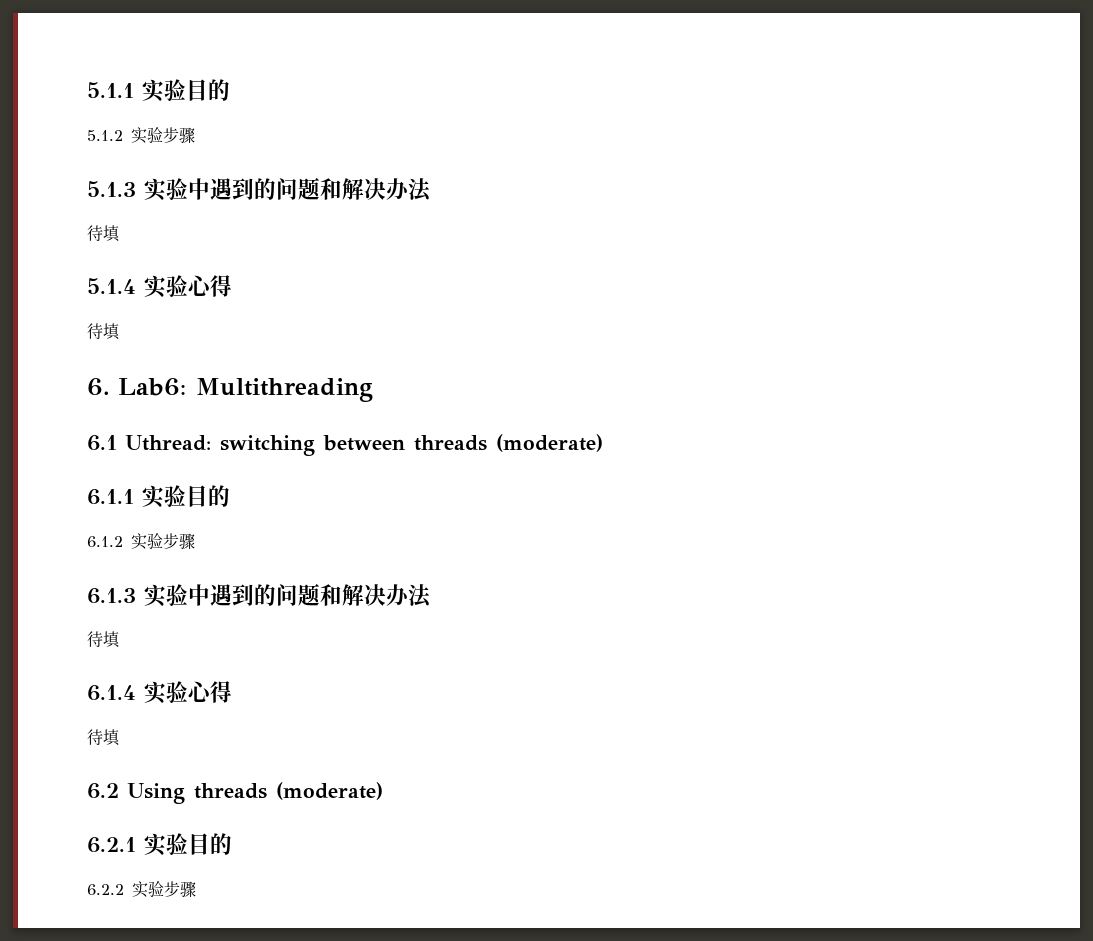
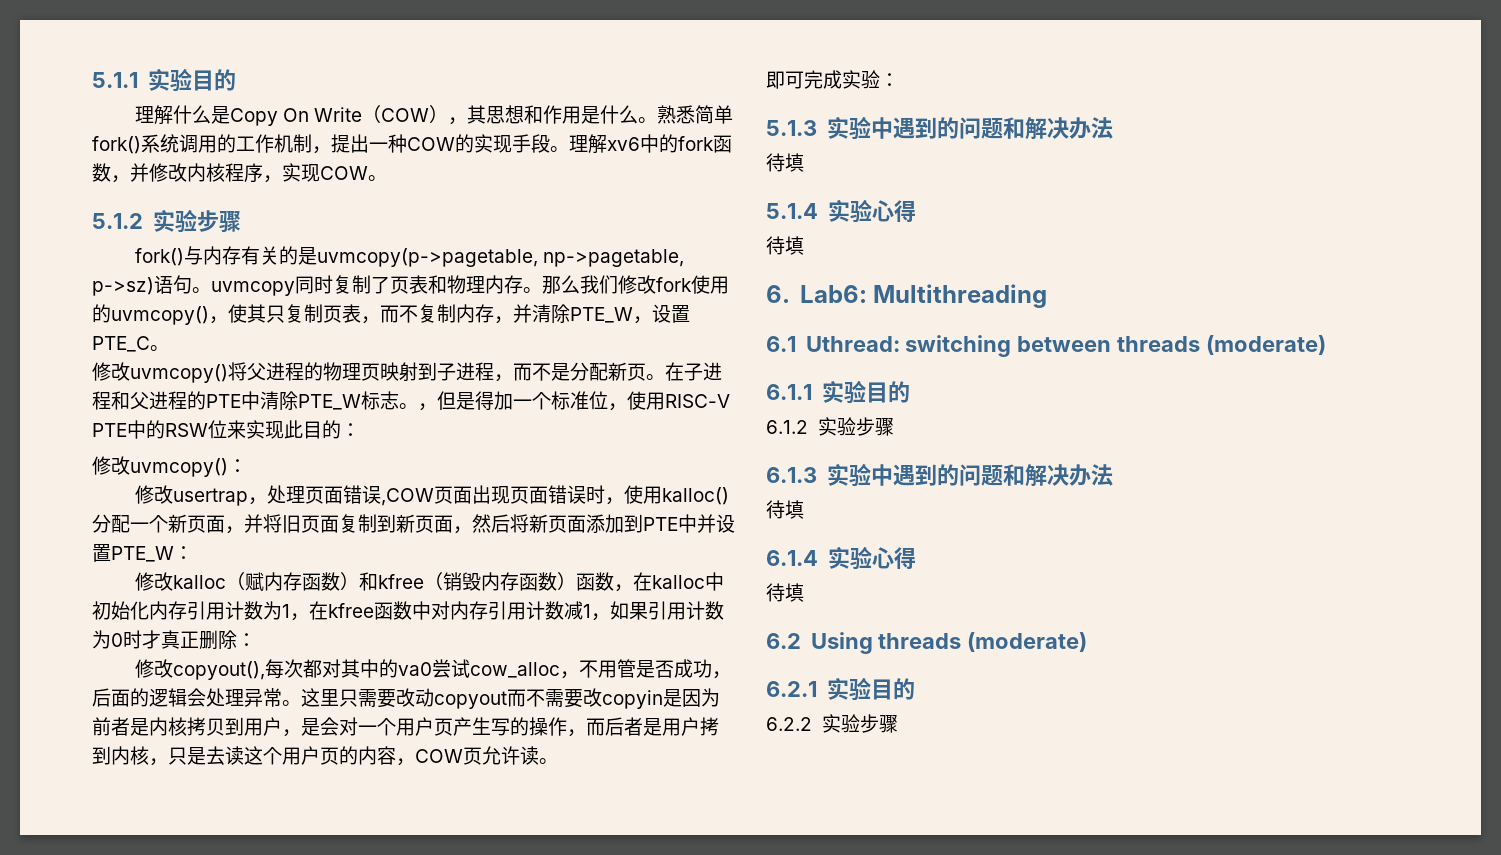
+ 理解什么是Copy On Write（COW），其思想和作用是什么。熟悉简单fork()系统调用的工作机制，提出一种COW的实现手段。理解xv6中的fork函数，并修改内核程序，实现COW。
  5.1.2实验步骤
+ fork()与内存有关的是uvmcopy(p->pagetable, np->pagetable, p->sz)语句。uvmcopy同时复制了页表和物理内存。那么我们修改fork使用的uvmcopy()，使其只复制页表，而不复制内存，并清除PTE_W，设置PTE_C。
+ 修改uvmcopy()将父进程的物理页映射到子进程，而不是分配新页。在子进程和父进程的PTE中清除PTE_W标志。，但是得加一个标准位，使用RISC-V PTE中的RSW位来实现此目的：
+ 修改uvmcopy()：
+ 修改usertrap，处理页面错误,COW页面出现页面错误时，使用kalloc()分配一个新页面，并将旧页面复制到新页面，然后将新页面添加到PTE中并设置PTE_W：
+ 修改kalloc（赋内存函数）和kfree（销毁内存函数）函数，在kalloc中初始化内存引用计数为1，在kfree函数中对内存引用计数减1，如果引用计数为0时才真正删除：
+ 修改copyout(),每次都对其中的va0尝试cow_alloc，不用管是否成功，后面的逻辑会处理异常。这里只需要改动copyout而不需要改copyin是因为前者是内核拷贝到用户，是会对一个用户页产生写的操作，而后者是用户拷到内核，只是去读这个用户页的内容，COW页允许读。
+ 即可完成实验：

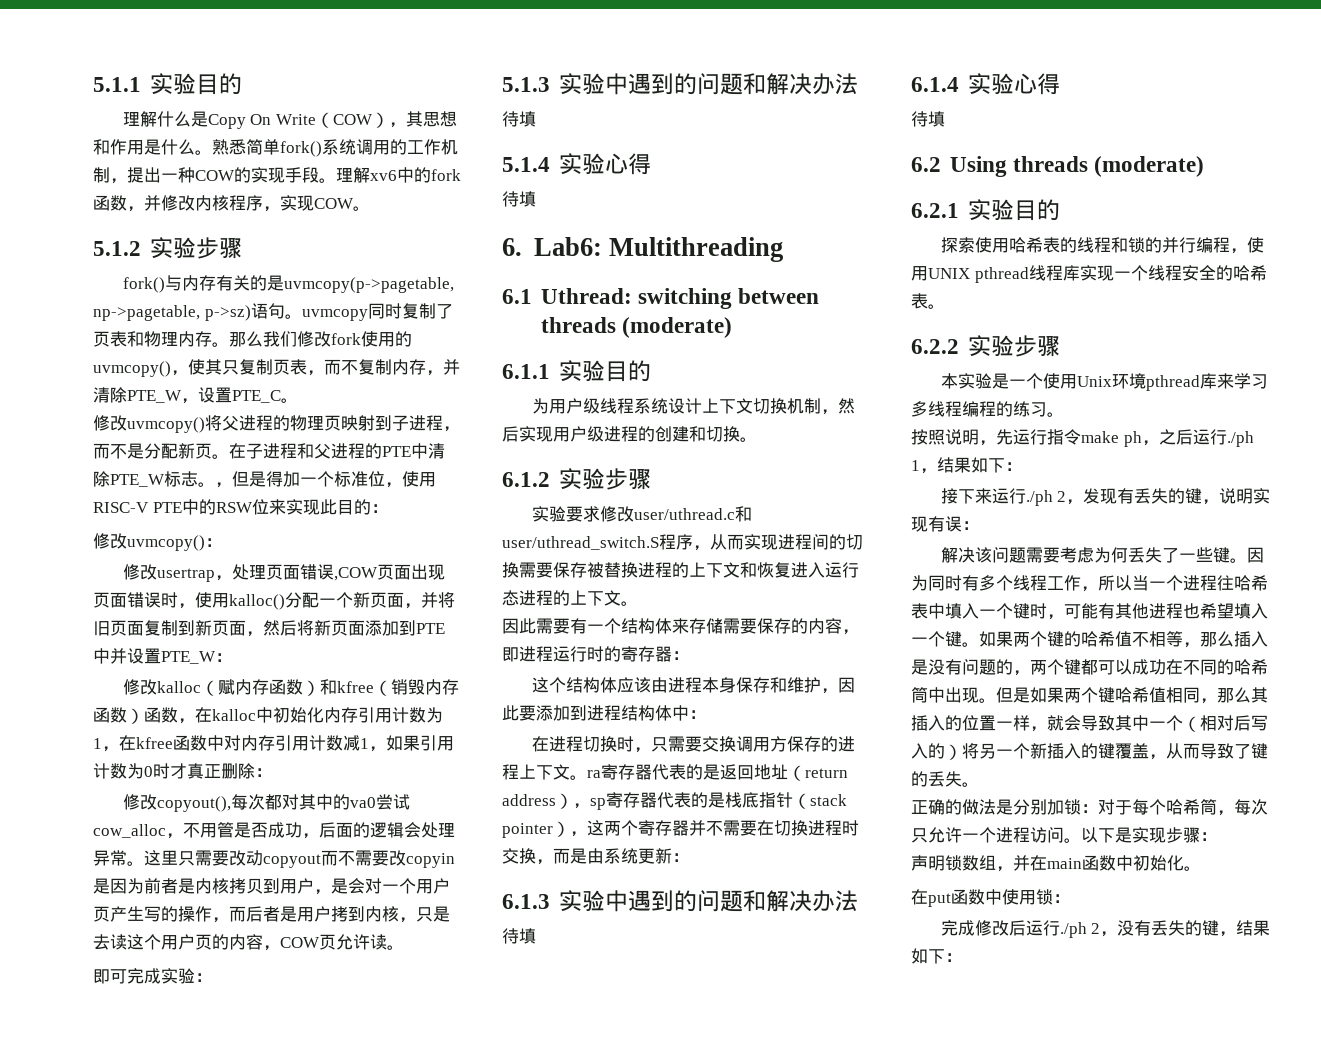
+ 为用户级线程系统设计上下文切换机制，然后实现用户级进程的创建和切换。
  6.1.2实验步骤
+ 实验要求修改user/uthread.c和user/uthread_switch.S程序，从而实现进程间的切换需要保存被替换进程的上下文和恢复进入运行态进程的上下文。
+ 因此需要有一个结构体来存储需要保存的内容，即进程运行时的寄存器：
+ 这个结构体应该由进程本身保存和维护，因此要添加到进程结构体中：
+ 在进程切换时，只需要交换调用方保存的进程上下文。ra寄存器代表的是返回地址（return address），sp寄存器代表的是栈底指针（stack pointer），这两个寄存器并不需要在切换进程时交换，而是由系统更新：
+ 探索使用哈希表的线程和锁的并行编程，使用UNIX pthread线程库实现一个线程安全的哈希表。
  6.2.2实验步骤
+ 本实验是一个使用Unix环境pthread库来学习多线程编程的练习。
+ 按照说明，先运行指令make ph，之后运行./ph 1，结果如下：
+ 接下来运行./ph 2，发现有丢失的键，说明实现有误：
+ 解决该问题需要考虑为何丢失了一些键。因为同时有多个线程工作，所以当一个进程往哈希表中填入一个键时，可能有其他进程也希望填入一个键。如果两个键的哈希值不相等，那么插入是没有问题的，两个键都可以成功在不同的哈希筒中出现。但是如果两个键哈希值相同，那么其插入的位置一样，就会导致其中一个（相对后写入的）将另一个新插入的键覆盖，从而导致了键的丢失。
+ 正确的做法是分别加锁：对于每个哈希筒，每次只允许一个进程访问。以下是实现步骤：
+ 声明锁数组，并在main函数中初始化。
+ 在put函数中使用锁：
+ 完成修改后运行./ph 2，没有丢失的键，结果如下：

